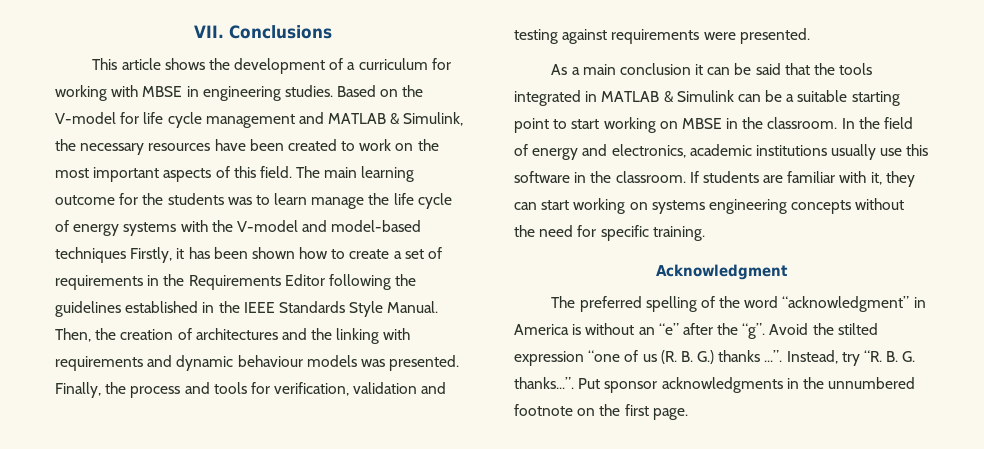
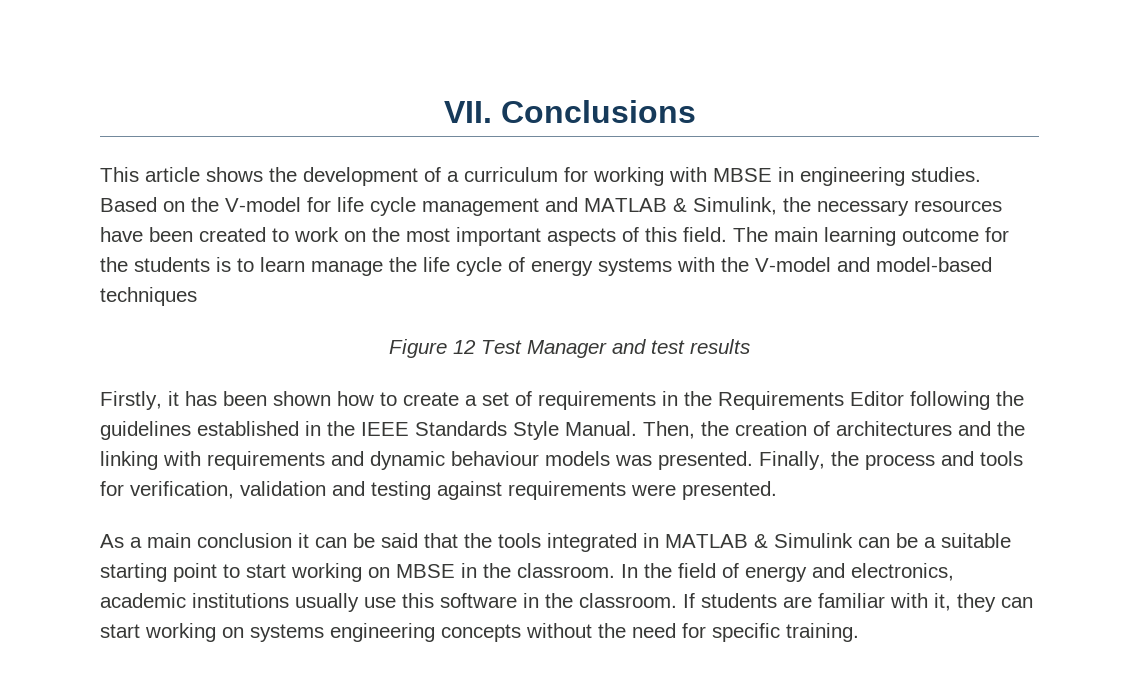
- The main learning outcome for the students was to learn manage the life cycle of energy systems with the V-model and model-based techniques Firstly, it has been shown how to create a set of requirements in the Requirements Editor following the guidelines established in the IEEE Standards Style Manual.
+ The main learning outcome for the students is to learn manage the life cycle of energy systems with the V-model and model-based techniques
+ Figure 12 Test Manager and test results
+ Firstly, it has been shown how to create a set of requirements in the Requirements Editor following the guidelines established in the IEEE Standards Style Manual.
- Acknowledgment
- The preferred spelling of the word “acknowledgment” in America is without an “e” after the “g”. Avoid the stilted expression “one of us (R. B. G.) thanks ...”. Instead, try “R. B. G. thanks...”. Put sponsor acknowledgments in the unnumbered footnote on the first page.

